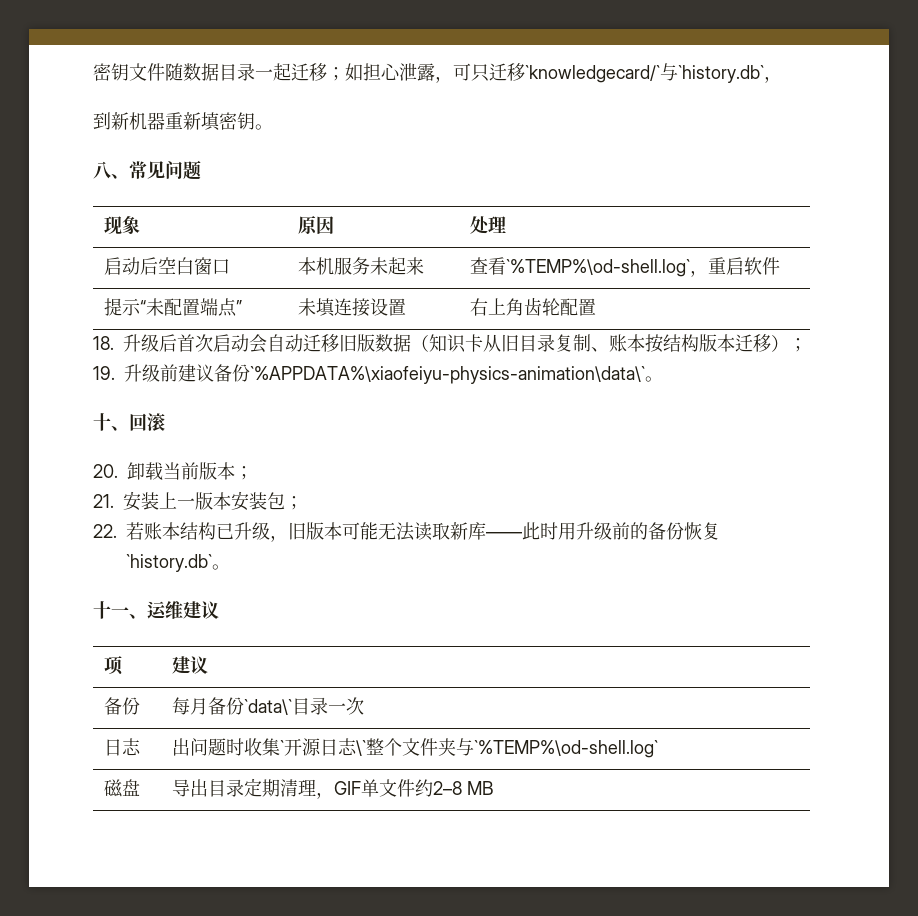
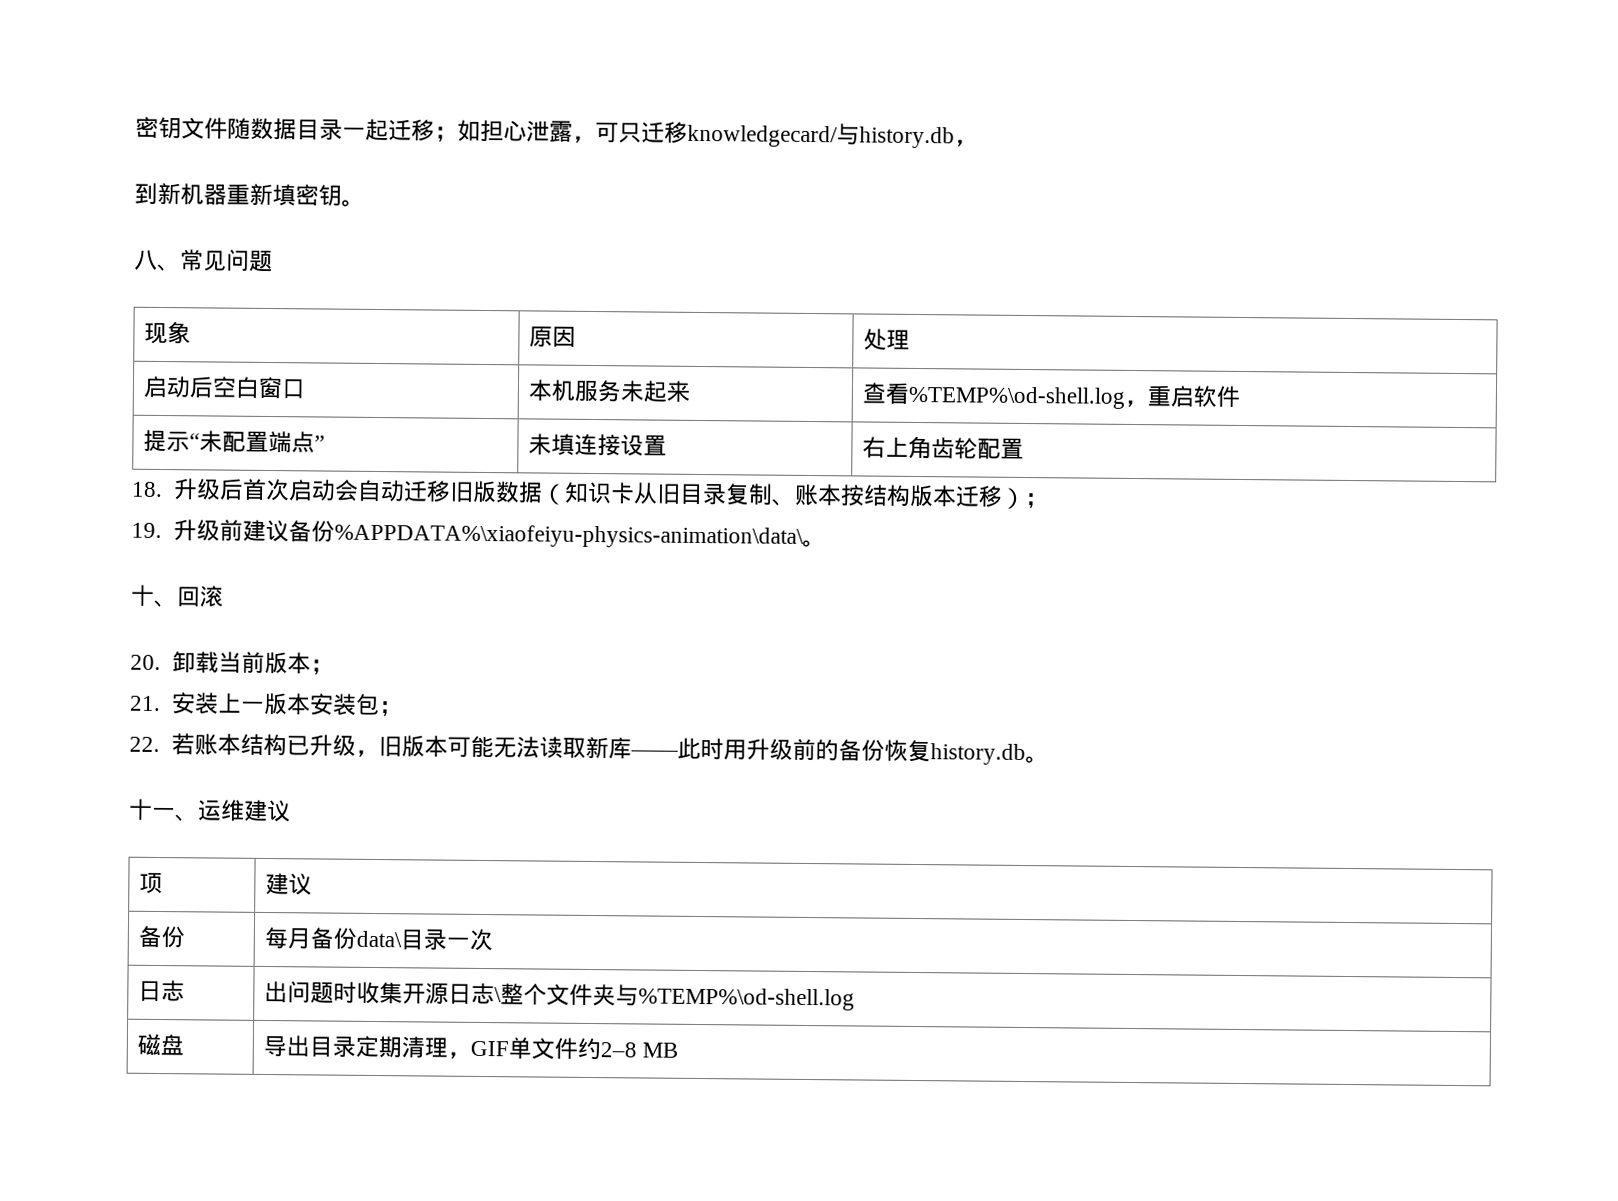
- 密钥文件随数据目录一起迁移；如担心泄露，可只迁移`knowledgecard/`与`history.db`，
+ 密钥文件随数据目录一起迁移；如担心泄露，可只迁移knowledgecard/与history.db，
- 启动后空白窗口 | 本机服务未起来 | 查看`%TEMP%\od-shell.log`，重启软件
+ 启动后空白窗口 | 本机服务未起来 | 查看%TEMP%\od-shell.log，重启软件
- 19.升级前建议备份`%APPDATA%\xiaofeiyu-physics-animation\data\`。
+ 19.升级前建议备份%APPDATA%\xiaofeiyu-physics-animation\data\。
- 22.若账本结构已升级，旧版本可能无法读取新库——此时用升级前的备份恢复`history.db`。
+ 22.若账本结构已升级，旧版本可能无法读取新库——此时用升级前的备份恢复history.db。
- 备份 | 每月备份`data\`目录一次
+ 备份 | 每月备份data\目录一次
- 日志 | 出问题时收集`开源日志\`整个文件夹与`%TEMP%\od-shell.log`
+ 日志 | 出问题时收集开源日志\整个文件夹与%TEMP%\od-shell.log

